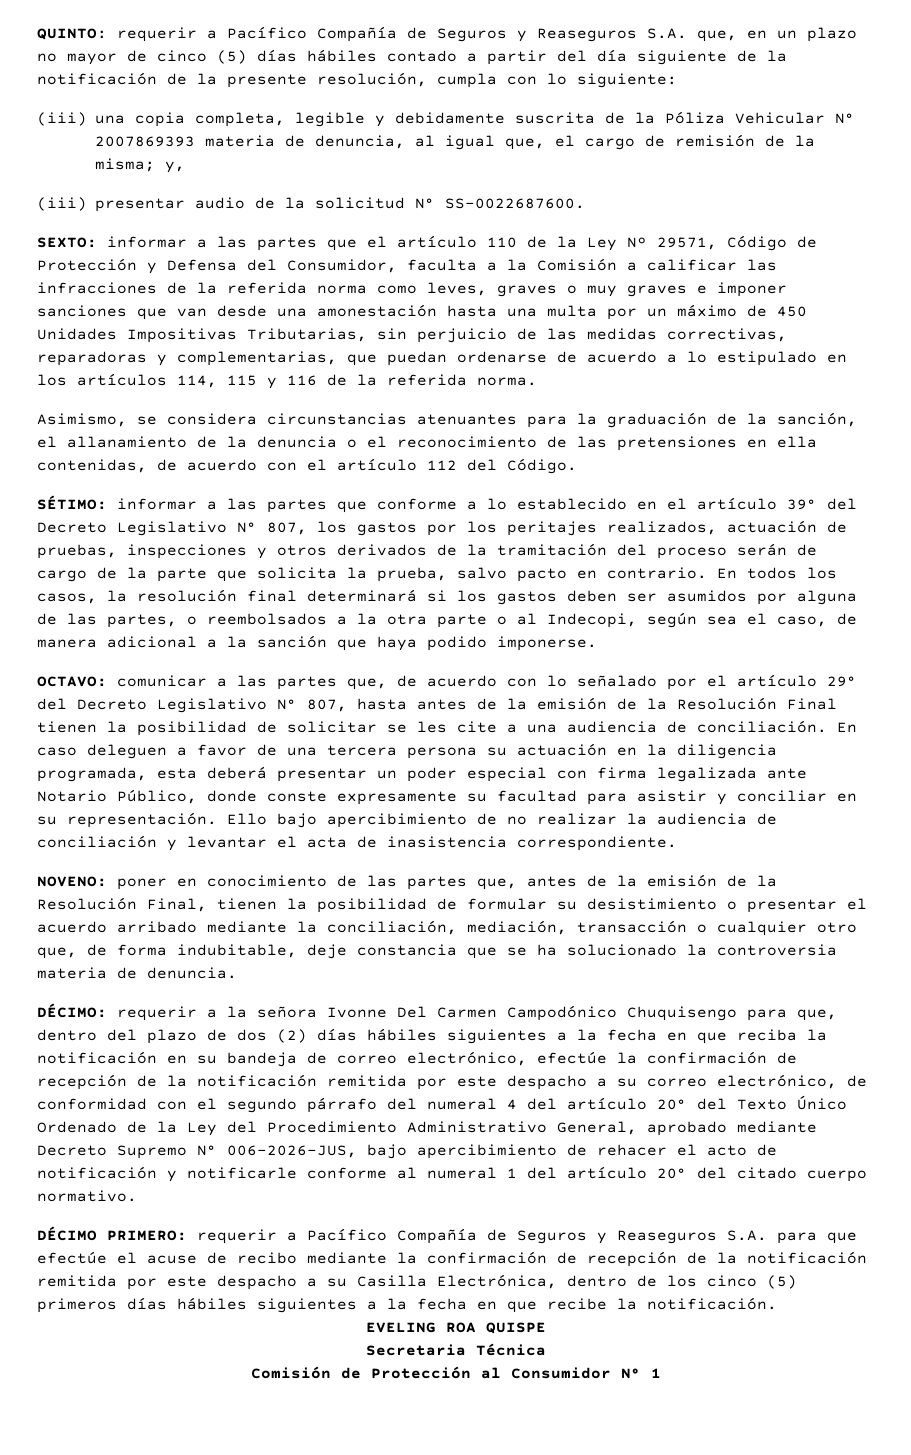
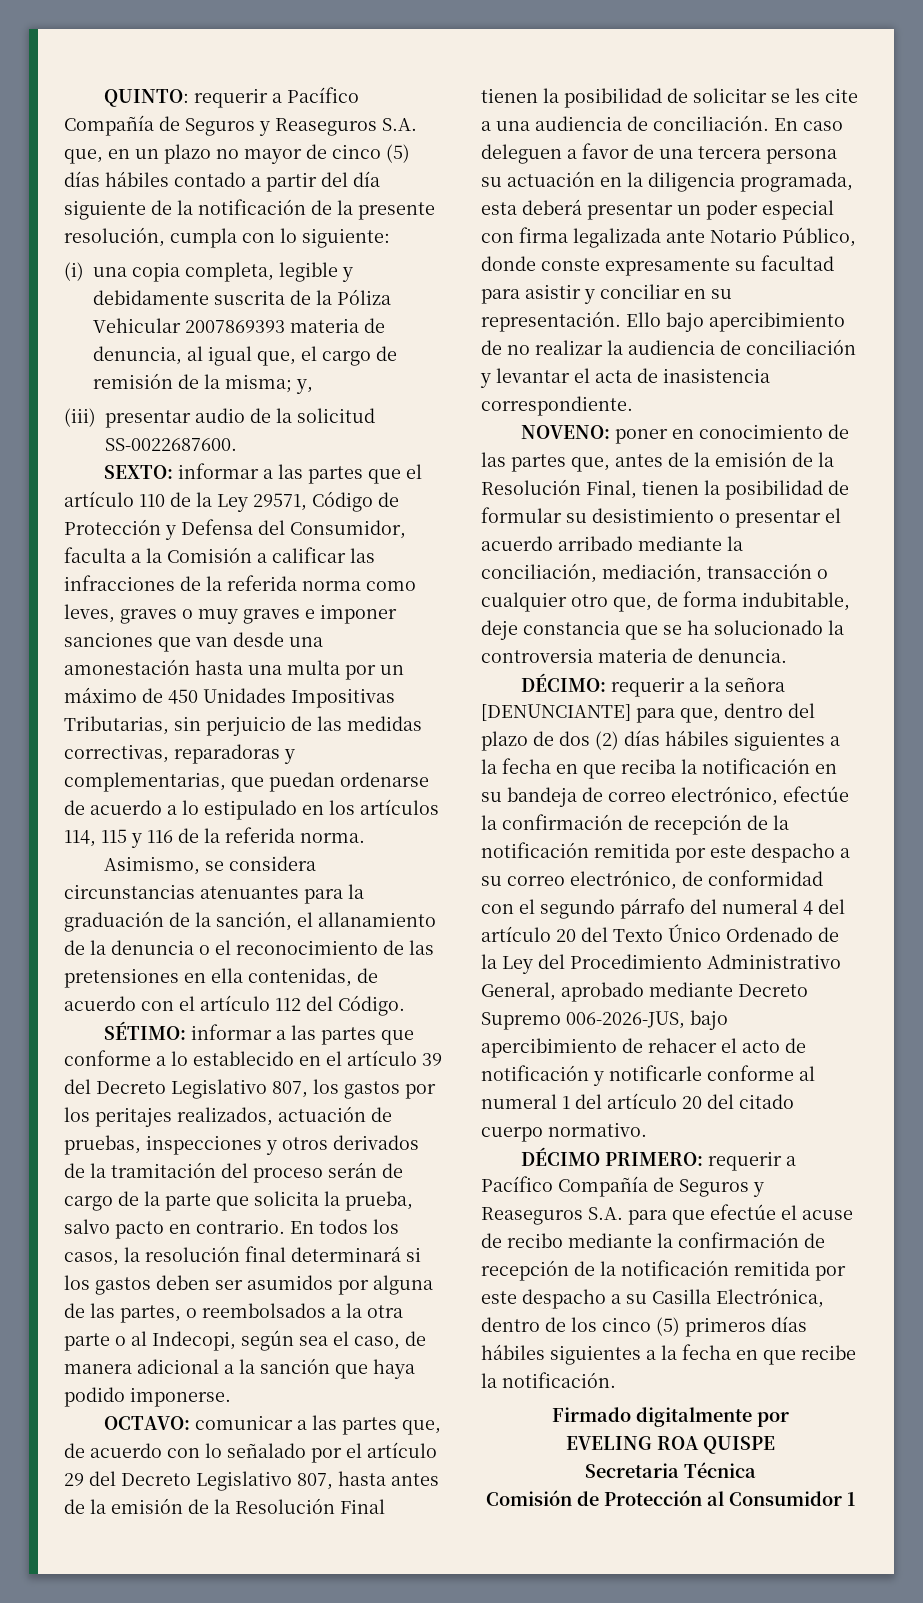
- (iii) una copia completa, legible y debidamente suscrita de la Póliza Vehicular N° 2007869393 materia de denuncia, al igual que, el cargo de remisión de la misma; y,
+ (i) una copia completa, legible y debidamente suscrita de la Póliza Vehicular 2007869393 materia de denuncia, al igual que, el cargo de remisión de la misma; y,
- (iii) presentar audio de la solicitud N° SS-0022687600.
+ (iii) presentar audio de la solicitud SS-0022687600.
- informar a las partes que el artículo 110 de la Ley Nº 29571, Código de Protección y Defensa del Consumidor, faculta a la Comisión a calificar las infracciones de la referida norma como leves, graves o muy graves e imponer sanciones que van desde una amonestación hasta una multa por un máximo de 450 Unidades Impositivas Tributarias, sin perjuicio de las medidas correctivas, reparadoras y complementarias, que puedan ordenarse de acuerdo a lo estipulado en los artículos 114, 115 y 116 de la referida norma.
+ informar a las partes que el artículo 110 de la Ley 29571, Código de Protección y Defensa del Consumidor, faculta a la Comisión a calificar las infracciones de la referida norma como leves, graves o muy graves e imponer sanciones que van desde una amonestación hasta una multa por un máximo de 450 Unidades Impositivas Tributarias, sin perjuicio de las medidas correctivas, reparadoras y complementarias, que puedan ordenarse de acuerdo a lo estipulado en los artículos 114, 115 y 116 de la referida norma.
- SÉTIMO: informar a las partes que conforme a lo establecido en el artículo 39° del Decreto Legislativo N° 807, los gastos por los peritajes realizados, actuación de pruebas, inspecciones y otros derivados de la tramitación del proceso serán de cargo de la parte que solicita la prueba, salvo pacto en contrario.
+ SÉTIMO: informar a las partes que conforme a lo establecido en el artículo 39 del Decreto Legislativo 807, los gastos por los peritajes realizados, actuación de pruebas, inspecciones y otros derivados de la tramitación del proceso serán de cargo de la parte que solicita la prueba, salvo pacto en contrario.
- OCTAVO: comunicar a las partes que, de acuerdo con lo señalado por el artículo 29° del Decreto Legislativo N° 807, hasta antes de la emisión de la Resolución Final tienen la posibilidad de solicitar se les cite a una audiencia de conciliación.
+ OCTAVO: comunicar a las partes que, de acuerdo con lo señalado por el artículo 29 del Decreto Legislativo 807, hasta antes de la emisión de la Resolución Final tienen la posibilidad de solicitar se les cite a una audiencia de conciliación.
- requerir a la señora Ivonne Del Carmen Campodónico Chuquisengo para que, dentro del plazo de dos (2) días hábiles siguientes a la fecha en que reciba la notificación en su bandeja de correo electrónico, efectúe la confirmación de recepción de la notificación remitida por este despacho a su correo electrónico, de conformidad con el segundo párrafo del numeral 4 del artículo 20° del Texto Único Ordenado de la Ley del Procedimiento Administrativo General, aprobado mediante Decreto Supremo N° 006-2026-JUS, bajo apercibimiento de rehacer el acto de notificación y notificarle conforme al numeral 1 del artículo 20° del citado cuerpo normativo.
+ requerir a la señora [DENUNCIANTE] para que, dentro del plazo de dos (2) días hábiles siguientes a la fecha en que reciba la notificación en su bandeja de correo electrónico, efectúe la confirmación de recepción de la notificación remitida por este despacho a su correo electrónico, de conformidad con el segundo párrafo del numeral 4 del artículo 20 del Texto Único Ordenado de la Ley del Procedimiento Administrativo General, aprobado mediante Decreto Supremo 006-2026-JUS, bajo apercibimiento de rehacer el acto de notificación y notificarle conforme al numeral 1 del artículo 20 del citado cuerpo normativo.
+ Firmado digitalmente por
- Comisión de Protección al Consumidor N° 1
+ Comisión de Protección al Consumidor 1

